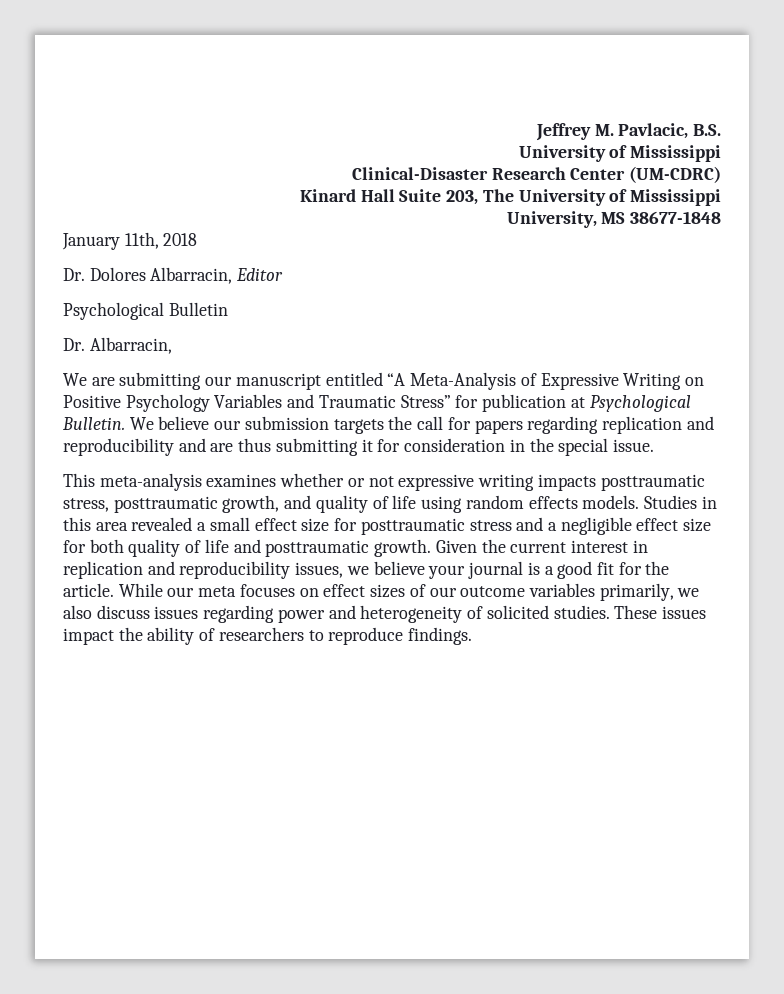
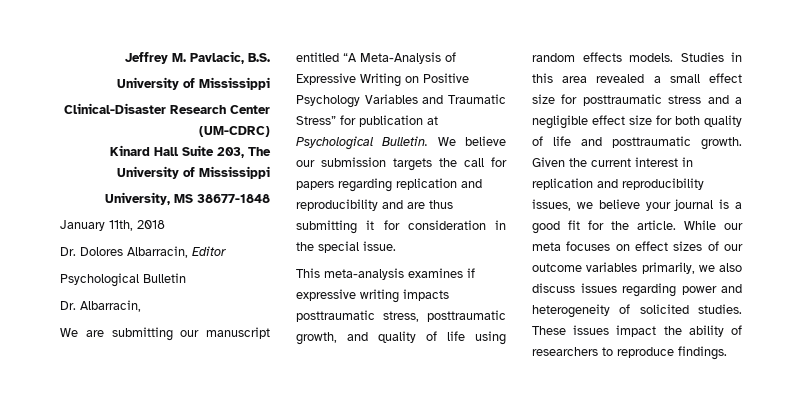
- This meta-analysis examines whether or not expressive writing impacts posttraumatic stress, posttraumatic growth, and quality of life using random effects models.
+ This meta-analysis examines if expressive writing impacts posttraumatic stress, posttraumatic growth, and quality of life using random effects models.

